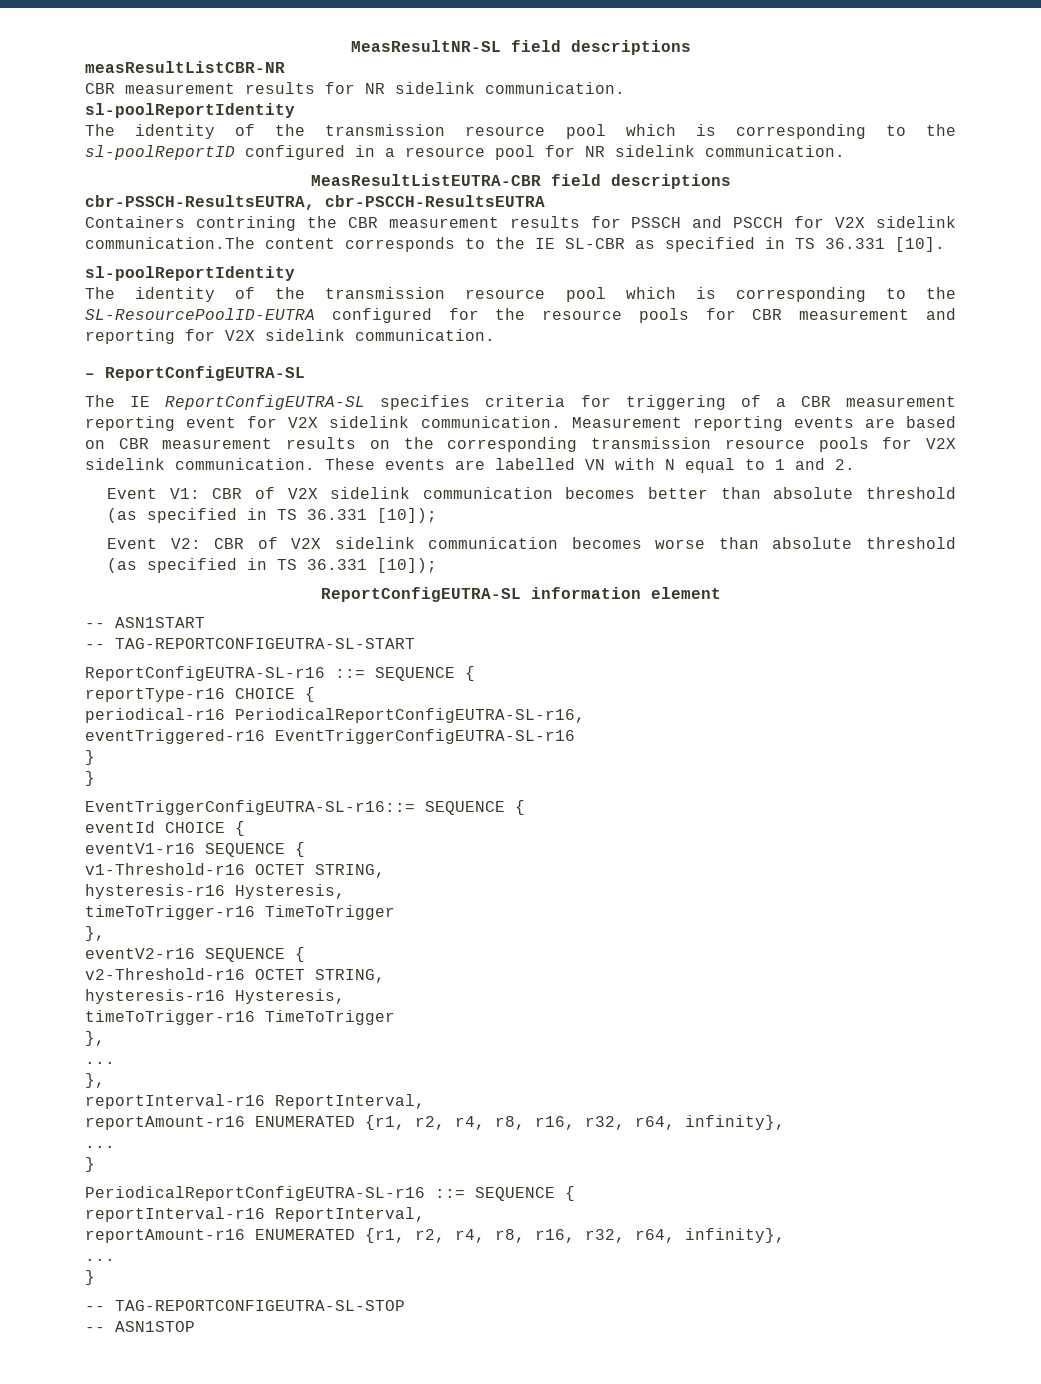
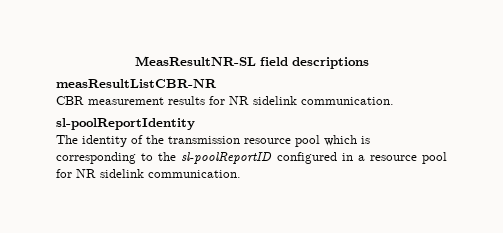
- MeasResultListEUTRA-CBR field descriptions
- cbr-PSSCH-ResultsEUTRA, cbr-PSCCH-ResultsEUTRA
- Containers contrining the CBR measurement results for PSSCH and PSCCH for V2X sidelink communication.The content corresponds to the IE SL-CBR as specified in TS 36.331 [10].
- sl-poolReportIdentity
- The identity of the transmission resource pool which is corresponding to the SL-ResourcePoolID-EUTRA configured for the resource pools for CBR measurement and reporting for V2X sidelink communication.
- – ReportConfigEUTRA-SL
- The IE ReportConfigEUTRA-SL specifies criteria for triggering of a CBR measurement reporting event for V2X sidelink communication. Measurement reporting events are based on CBR measurement results on the corresponding transmission resource pools for V2X sidelink communication. These events are labelled VN with N equal to 1 and 2.
- Event V1: CBR of V2X sidelink communication becomes better than absolute threshold (as specified in TS 36.331 [10]);
- Event V2: CBR of V2X sidelink communication becomes worse than absolute threshold (as specified in TS 36.331 [10]);
- ReportConfigEUTRA-SL information element
- -- ASN1START
- -- TAG-REPORTCONFIGEUTRA-SL-START
- ReportConfigEUTRA-SL-r16 ::= SEQUENCE {
- reportType-r16 CHOICE {
- periodical-r16 PeriodicalReportConfigEUTRA-SL-r16,
- eventTriggered-r16 EventTriggerConfigEUTRA-SL-r16
- }
- }
- EventTriggerConfigEUTRA-SL-r16::= SEQUENCE {
- eventId CHOICE {
- eventV1-r16 SEQUENCE {
- v1-Threshold-r16 OCTET STRING,
- hysteresis-r16 Hysteresis,
- timeToTrigger-r16 TimeToTrigger
- },
- eventV2-r16 SEQUENCE {
- v2-Threshold-r16 OCTET STRING,
- hysteresis-r16 Hysteresis,
- timeToTrigger-r16 TimeToTrigger
- },
- ...
- },
- reportInterval-r16 ReportInterval,
- reportAmount-r16 ENUMERATED {r1, r2, r4, r8, r16, r32, r64, infinity},
- ...
- }
- PeriodicalReportConfigEUTRA-SL-r16 ::= SEQUENCE {
- reportInterval-r16 ReportInterval,
- reportAmount-r16 ENUMERATED {r1, r2, r4, r8, r16, r32, r64, infinity},
- ...
- }
- -- TAG-REPORTCONFIGEUTRA-SL-STOP
- -- ASN1STOP

